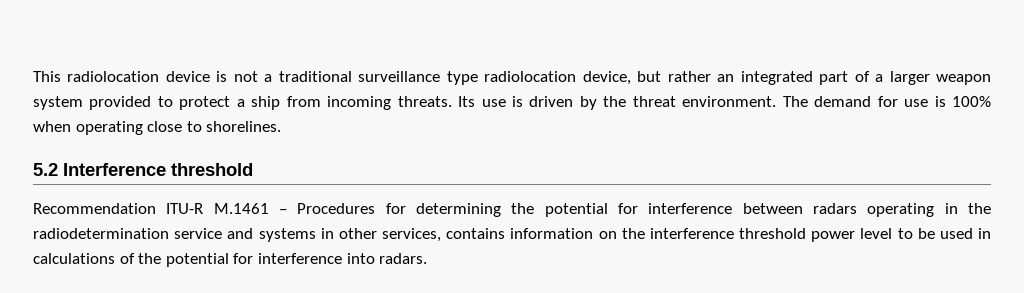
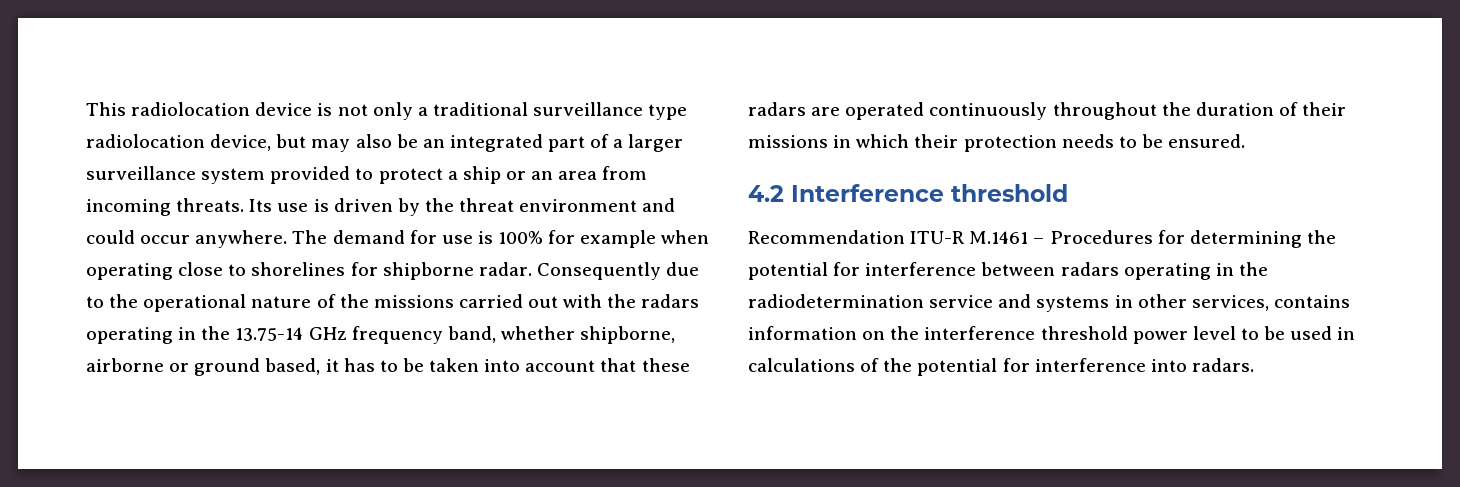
- This radiolocation device is not a traditional surveillance type radiolocation device, but rather an integrated part of a larger weapon system provided to protect a ship from incoming threats.
+ This radiolocation device is not only a traditional surveillance type radiolocation device, but may also be an integrated part of a larger surveillance system provided to protect a ship or an area from incoming threats.
- Its use is driven by the threat environment.
+ Its use is driven by the threat environment and could occur anywhere.
- The demand for use is 100% when operating close to shorelines.
- 5.2 Interference threshold
+ The demand for use is 100% for example when operating close to shorelines for shipborne radar. Consequently due to the operational nature of the missions carried out with the radars operating in the 13.75-14 GHz frequency band, whether shipborne, airborne or ground based, it has to be taken into account that these radars are operated continuously throughout the duration of their missions in which their protection needs to be ensured.
+ 4.2 Interference threshold

